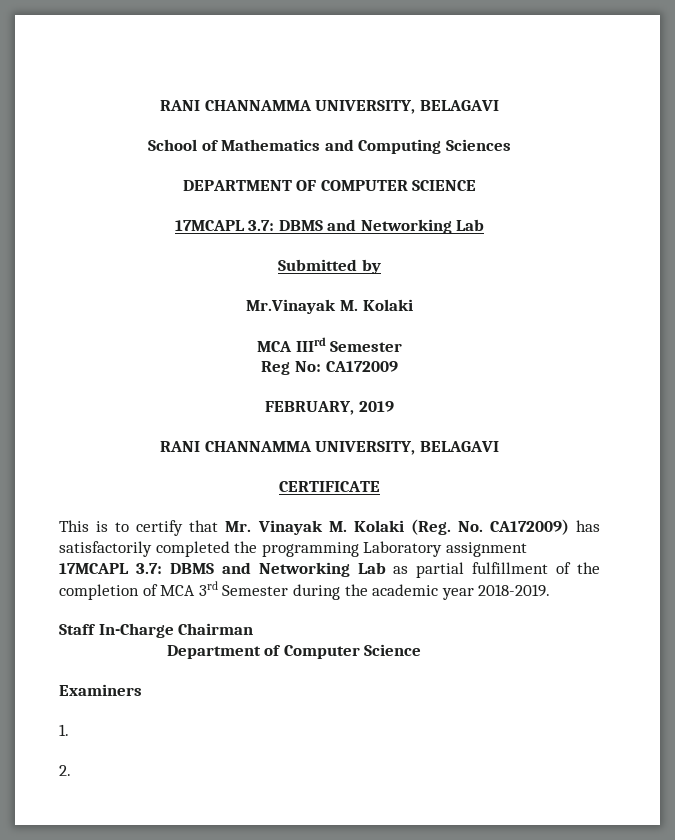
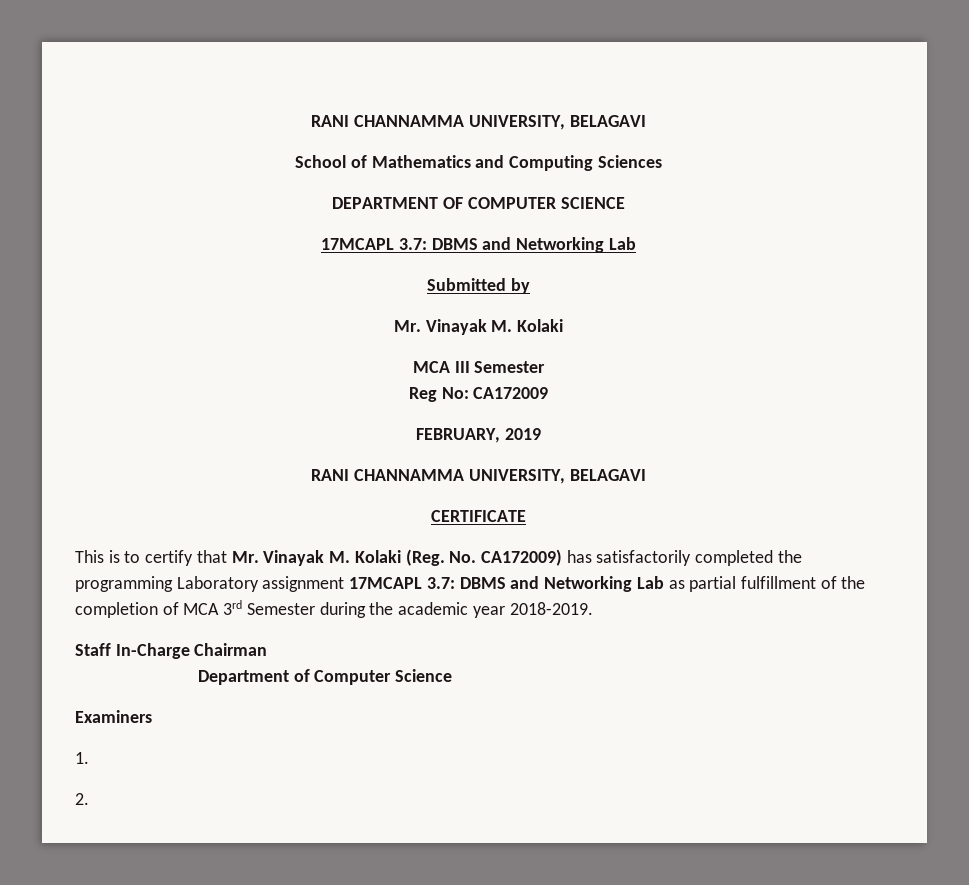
  Submitted by
- Mr.Vinayak M. Kolaki
+ Mr. Vinayak M. Kolaki
- MCA IIIrd Semester
+ MCA III Semester

